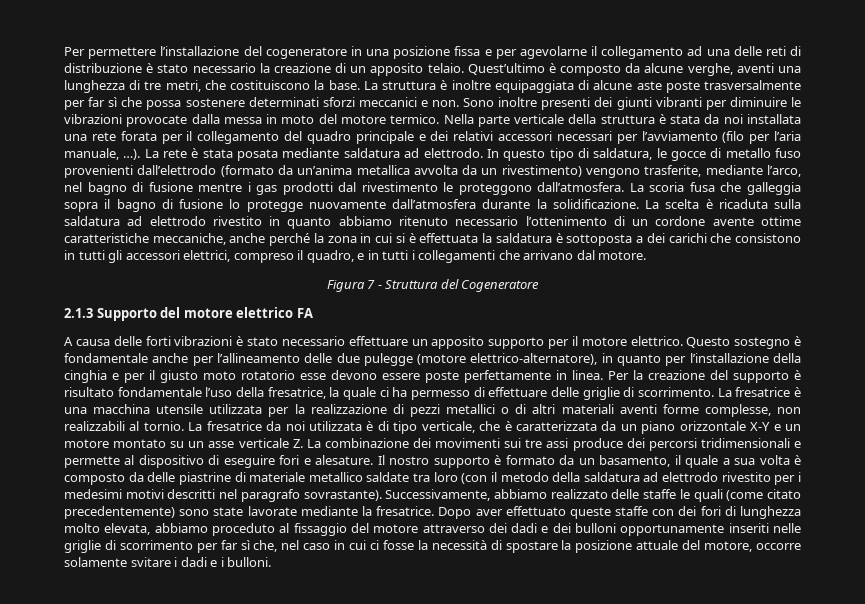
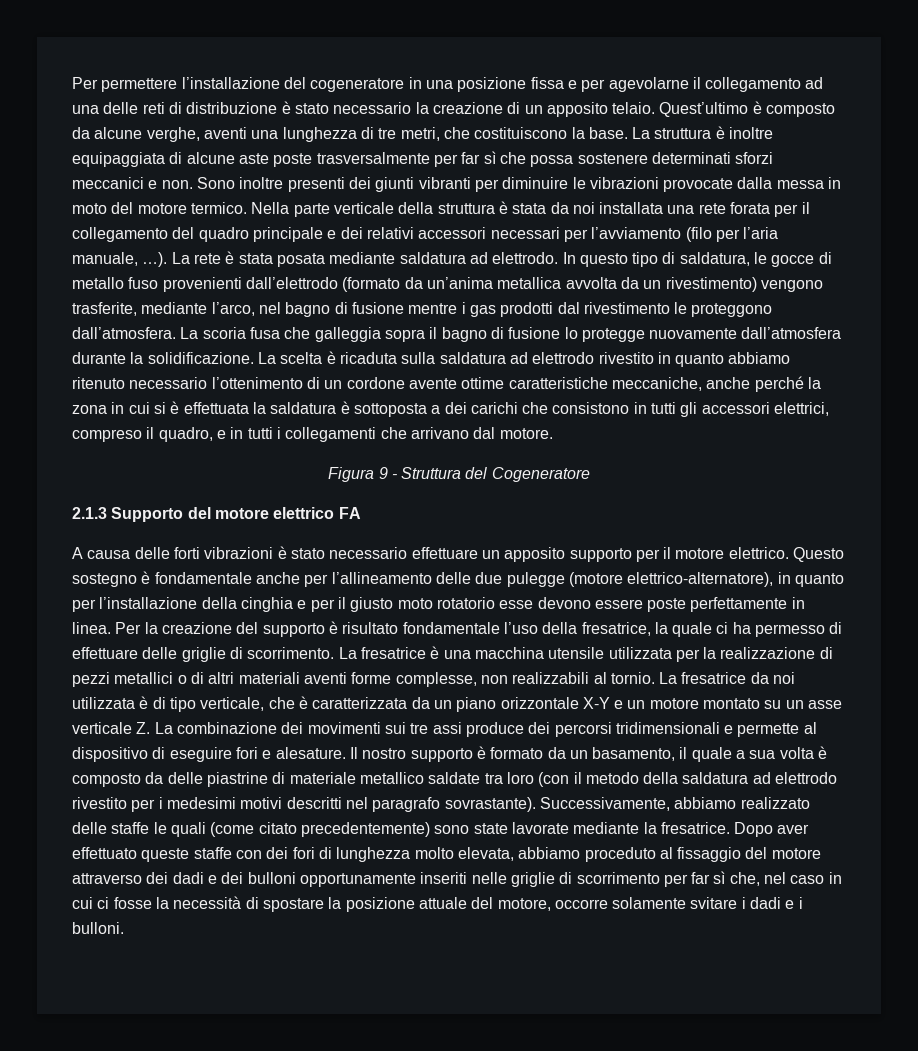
- Figura 7 - Struttura del Cogeneratore
+ Figura 9 - Struttura del Cogeneratore

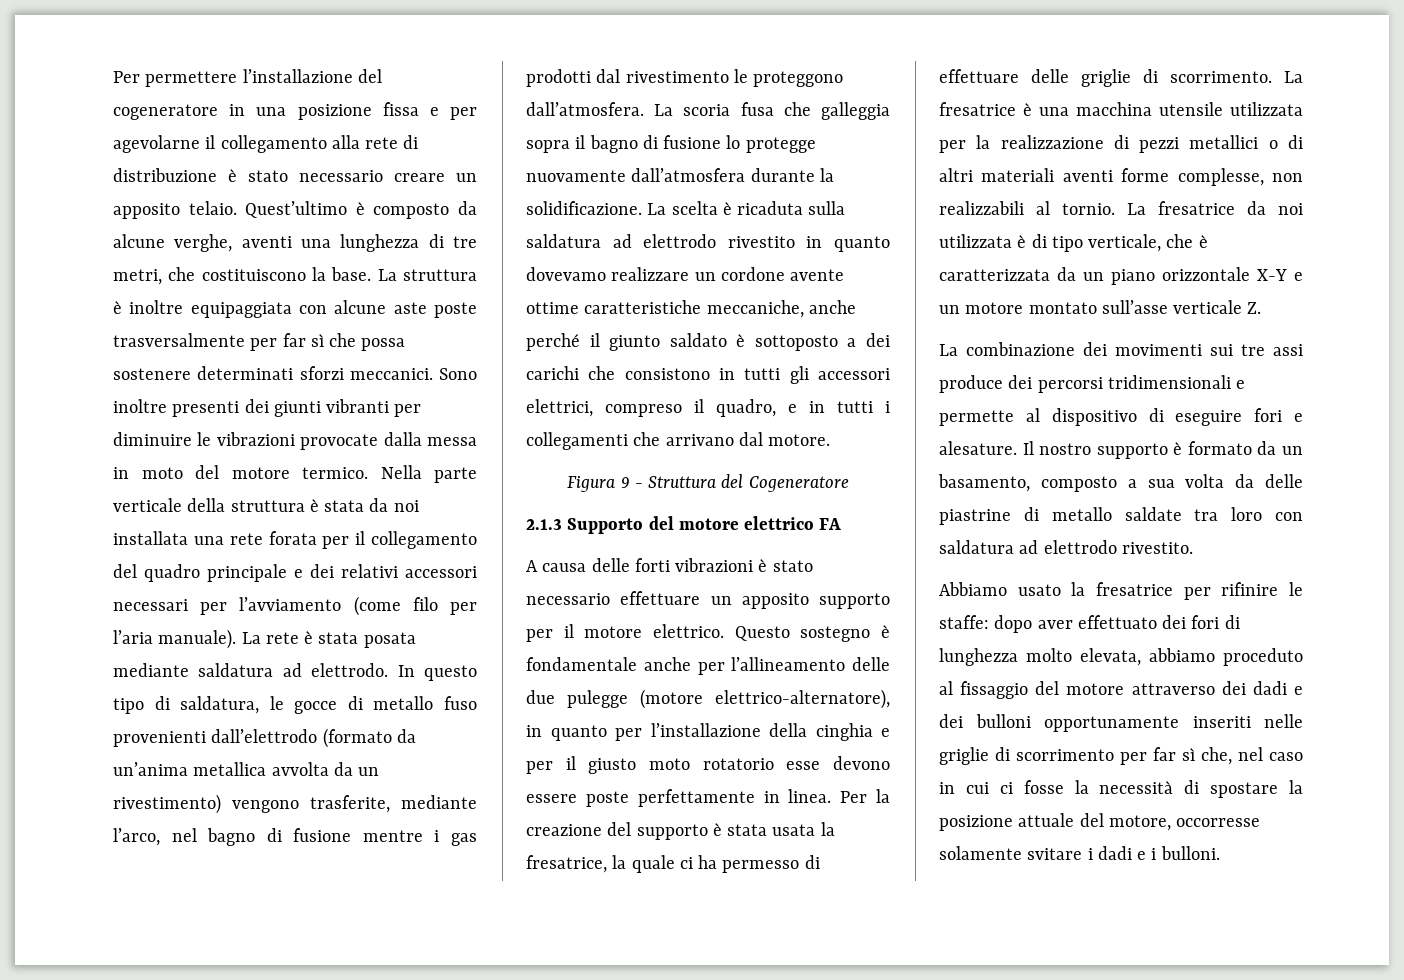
- Per permettere l’installazione del cogeneratore in una posizione fissa e per agevolarne il collegamento ad una delle reti di distribuzione è stato necessario la creazione di un apposito telaio.
+ Per permettere l’installazione del cogeneratore in una posizione fissa e per agevolarne il collegamento alla rete di distribuzione è stato necessario creare un apposito telaio.
- La struttura è inoltre equipaggiata di alcune aste poste trasversalmente per far sì che possa sostenere determinati sforzi meccanici e non.
+ La struttura è inoltre equipaggiata con alcune aste poste trasversalmente per far sì che possa sostenere determinati sforzi meccanici.
- Nella parte verticale della struttura è stata da noi installata una rete forata per il collegamento del quadro principale e dei relativi accessori necessari per l’avviamento (filo per l’aria manuale, …).
+ Nella parte verticale della struttura è stata da noi installata una rete forata per il collegamento del quadro principale e dei relativi accessori necessari per l’avviamento (come filo per l’aria manuale).
- La scelta è ricaduta sulla saldatura ad elettrodo rivestito in quanto abbiamo ritenuto necessario l’ottenimento di un cordone avente ottime caratteristiche meccaniche, anche perché la zona in cui si è effettuata la saldatura è sottoposta a dei carichi che consistono in tutti gli accessori elettrici, compreso il quadro, e in tutti i collegamenti che arrivano dal motore.
+ La scelta è ricaduta sulla saldatura ad elettrodo rivestito in quanto dovevamo realizzare un cordone avente ottime caratteristiche meccaniche, anche perché il giunto saldato è sottoposto a dei carichi che consistono in tutti gli accessori elettrici, compreso il quadro, e in tutti i collegamenti che arrivano dal motore.
- Per la creazione del supporto è risultato fondamentale l’uso della fresatrice, la quale ci ha permesso di effettuare delle griglie di scorrimento.
+ Per la creazione del supporto è stata usata la fresatrice, la quale ci ha permesso di effettuare delle griglie di scorrimento.
- La fresatrice da noi utilizzata è di tipo verticale, che è caratterizzata da un piano orizzontale X-Y e un motore montato su un asse verticale Z. La combinazione dei movimenti sui tre assi produce dei percorsi tridimensionali e permette al dispositivo di eseguire fori e alesature.
+ La fresatrice da noi utilizzata è di tipo verticale, che è caratterizzata da un piano orizzontale X-Y e un motore montato sull’asse verticale Z.
+ La combinazione dei movimenti sui tre assi produce dei percorsi tridimensionali e permette al dispositivo di eseguire fori e alesature.
- Il nostro supporto è formato da un basamento, il quale a sua volta è composto da delle piastrine di materiale metallico saldate tra loro (con il metodo della saldatura ad elettrodo rivestito per i medesimi motivi descritti nel paragrafo sovrastante). Successivamente, abbiamo realizzato delle staffe le quali (come citato precedentemente) sono state lavorate mediante la fresatrice. Dopo aver effettuato queste staffe con dei fori di lunghezza molto elevata, abbiamo proceduto al fissaggio del motore attraverso dei dadi e dei bulloni opportunamente inseriti nelle griglie di scorrimento per far sì che, nel caso in cui ci fosse la necessità di spostare la posizione attuale del motore, occorre solamente svitare i dadi e i bulloni.
+ Il nostro supporto è formato da un basamento, composto a sua volta da delle piastrine di metallo saldate tra loro con saldatura ad elettrodo rivestito.
+ Abbiamo usato la fresatrice per rifinire le staffe: dopo aver effettuato dei fori di lunghezza molto elevata, abbiamo proceduto al fissaggio del motore attraverso dei dadi e dei bulloni opportunamente inseriti nelle griglie di scorrimento per far sì che, nel caso in cui ci fosse la necessità di spostare la posizione attuale del motore, occorresse solamente svitare i dadi e i bulloni.

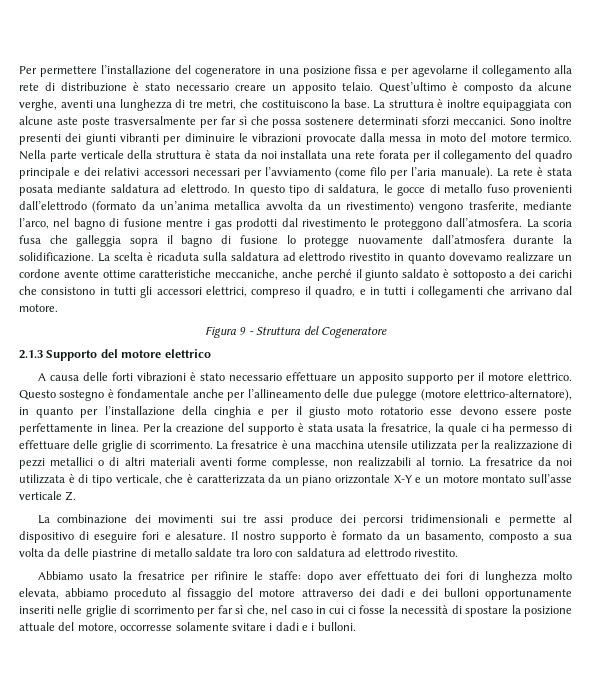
- 2.1.3 Supporto del motore elettrico FA
+ 2.1.3 Supporto del motore elettrico

